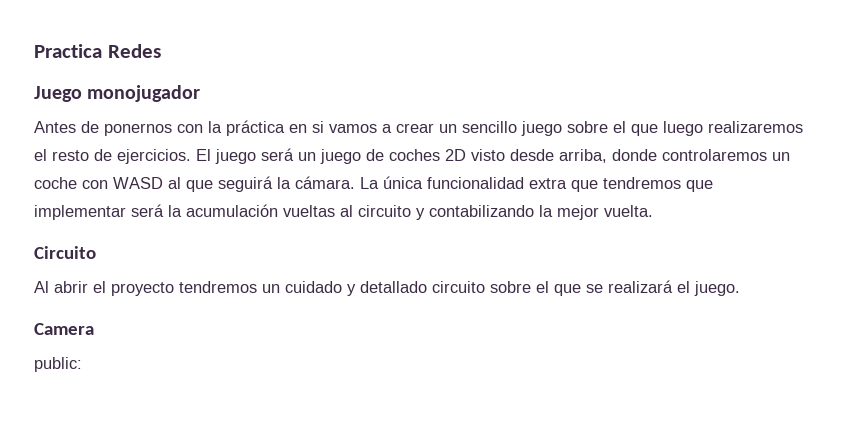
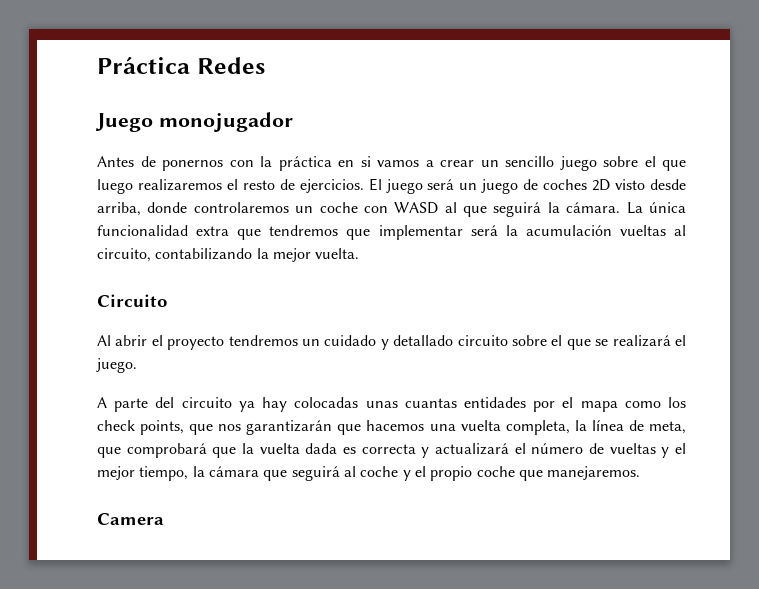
- Practica Redes
+ Práctica Redes
- La única funcionalidad extra que tendremos que implementar será la acumulación vueltas al circuito y contabilizando la mejor vuelta.
+ La única funcionalidad extra que tendremos que implementar será la acumulación vueltas al circuito, contabilizando la mejor vuelta.
+ A parte del circuito ya hay colocadas unas cuantas entidades por el mapa como los check points, que nos garantizarán que hacemos una vuelta completa, la línea de meta, que comprobará que la vuelta dada es correcta y actualizará el número de vueltas y el mejor tiempo, la cámara que seguirá al coche y el propio coche que manejaremos.
- public:

